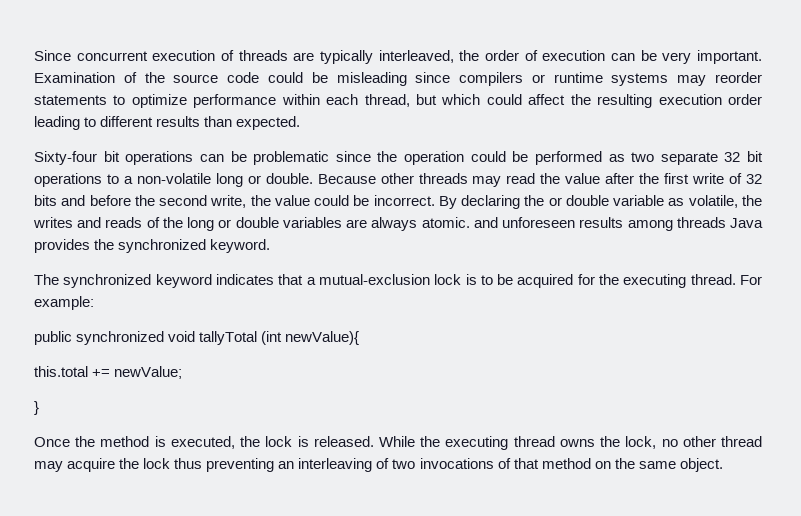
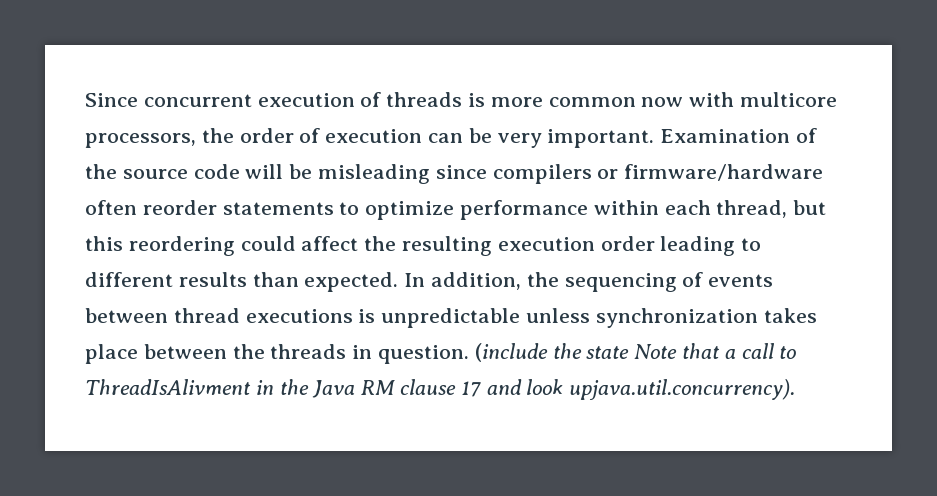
- Since concurrent execution of threads are typically interleaved, the order of execution can be very important.
+ Since concurrent execution of threads is more common now with multicore processors, the order of execution can be very important.
- Examination of the source code could be misleading since compilers or runtime systems may reorder statements to optimize performance within each thread, but which could affect the resulting execution order leading to different results than expected.
- Sixty-four bit operations can be problematic since the operation could be performed as two separate 32 bit operations to a non-volatile long or double. Because other threads may read the value after the first write of 32 bits and before the second write, the value could be incorrect. By declaring the or double variable as volatile, the writes and reads of the long or double variables are always atomic. and unforeseen results among threads Java provides the synchronized keyword.
- The synchronized keyword indicates that a mutual-exclusion lock is to be acquired for the executing thread. For example:
- public synchronized void tallyTotal (int newValue){
- this.total += newValue;
- }
- Once the method is executed, the lock is released. While the executing thread owns the lock, no other thread may acquire the lock thus preventing an interleaving of two invocations of that method on the same object.
+ Examination of the source code will be misleading since compilers or firmware/hardware often reorder statements to optimize performance within each thread, but this reordering could affect the resulting execution order leading to different results than expected. In addition, the sequencing of events between thread executions is unpredictable unless synchronization takes place between the threads in question. (include the state Note that a call to ThreadIsAlivment in the Java RM clause 17 and look upjava.util.concurrency).

